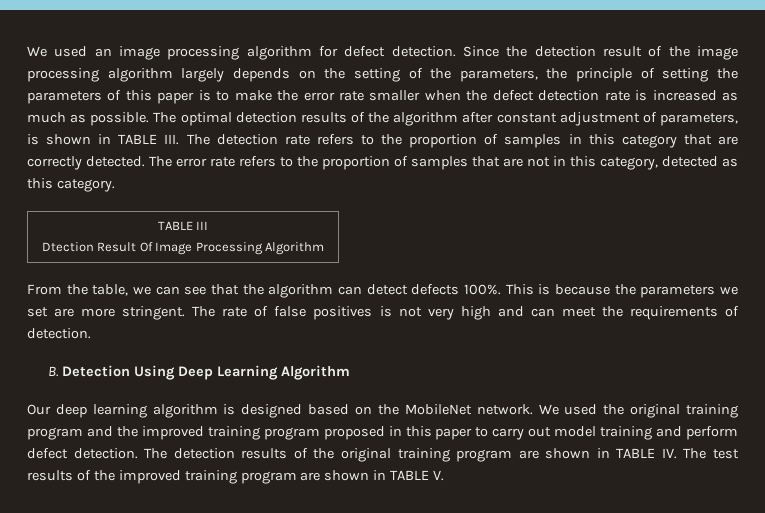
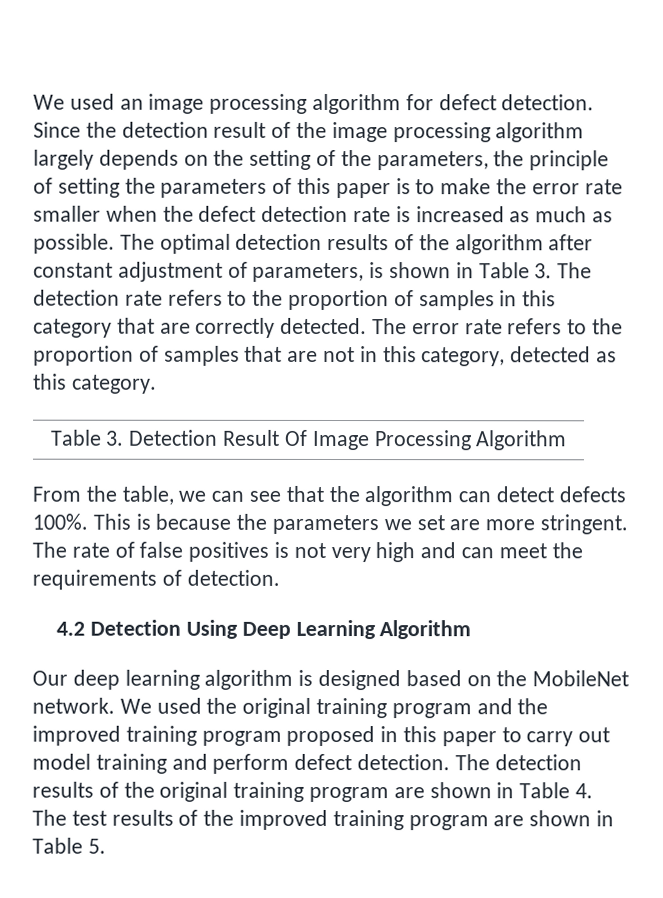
- The optimal detection results of the algorithm after constant adjustment of parameters, is shown in TABLE III. The detection rate refers to the proportion of samples in this category that are correctly detected.
+ The optimal detection results of the algorithm after constant adjustment of parameters, is shown in Table 3. The detection rate refers to the proportion of samples in this category that are correctly detected.
- TABLE III
- Dtection Result Of Image Processing Algorithm
+ Table 3. Detection Result Of Image Processing Algorithm
- B. Detection Using Deep Learning Algorithm
+ 4.2 Detection Using Deep Learning Algorithm
- The detection results of the original training program are shown in TABLE IV. The test results of the improved training program are shown in TABLE V.
+ The detection results of the original training program are shown in Table 4. The test results of the improved training program are shown in Table 5.

